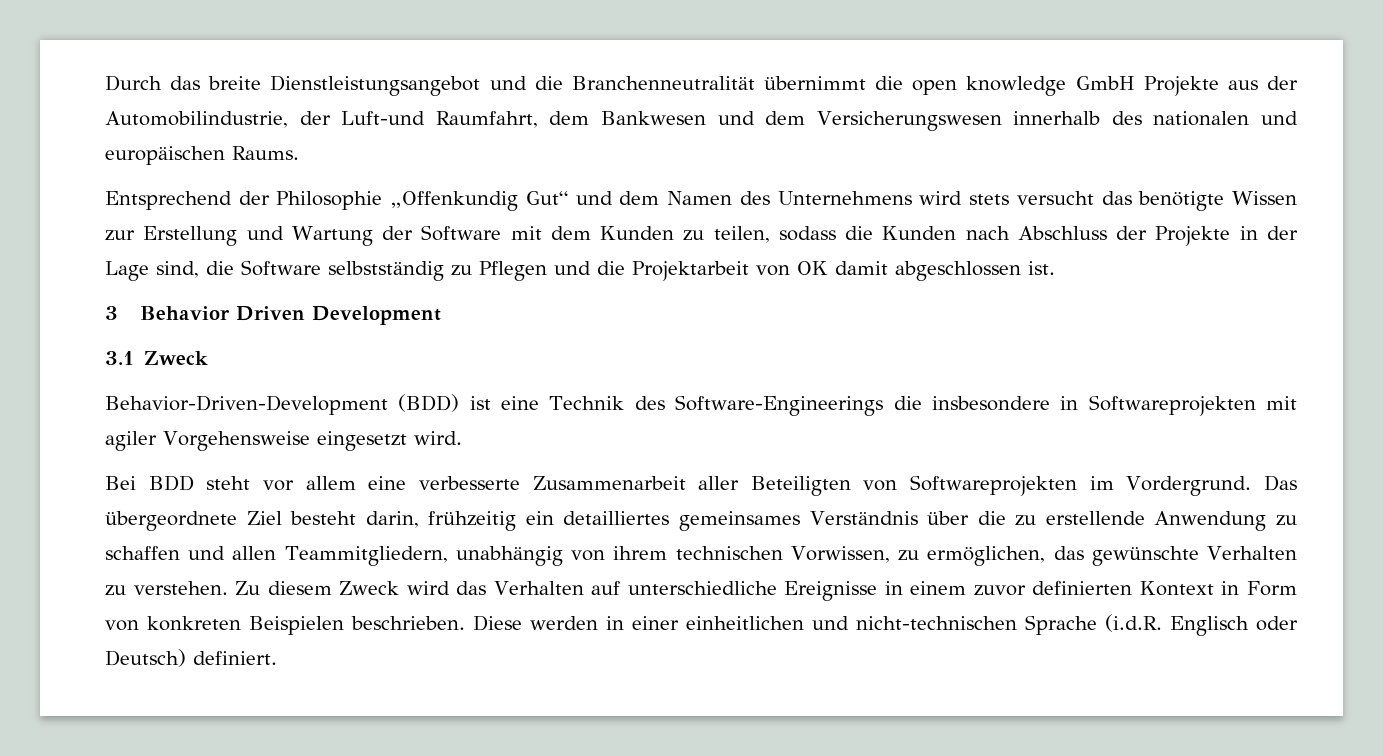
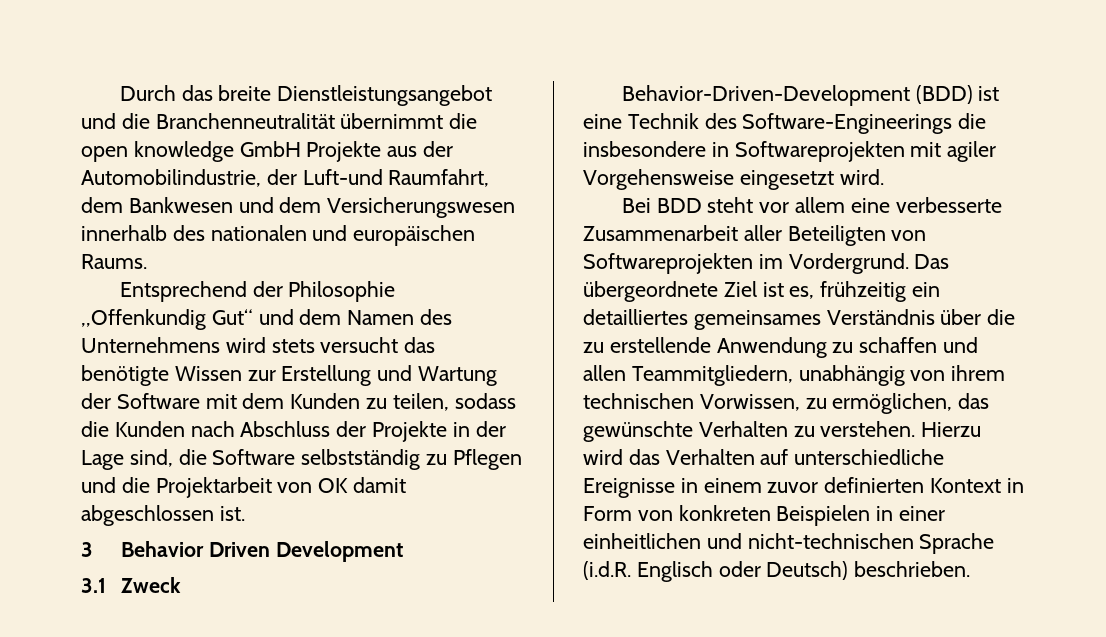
- Das übergeordnete Ziel besteht darin, frühzeitig ein detailliertes gemeinsames Verständnis über die zu erstellende Anwendung zu schaffen und allen Teammitgliedern, unabhängig von ihrem technischen Vorwissen, zu ermöglichen, das gewünschte Verhalten zu verstehen.
+ Das übergeordnete Ziel ist es, frühzeitig ein detailliertes gemeinsames Verständnis über die zu erstellende Anwendung zu schaffen und allen Teammitgliedern, unabhängig von ihrem technischen Vorwissen, zu ermöglichen, das gewünschte Verhalten zu verstehen.
- Zu diesem Zweck wird das Verhalten auf unterschiedliche Ereignisse in einem zuvor definierten Kontext in Form von konkreten Beispielen beschrieben. Diese werden in einer einheitlichen und nicht-technischen Sprache (i.d.R. Englisch oder Deutsch) definiert.
+ Hierzu wird das Verhalten auf unterschiedliche Ereignisse in einem zuvor definierten Kontext in Form von konkreten Beispielen in einer einheitlichen und nicht-technischen Sprache (i.d.R. Englisch oder Deutsch) beschrieben.

